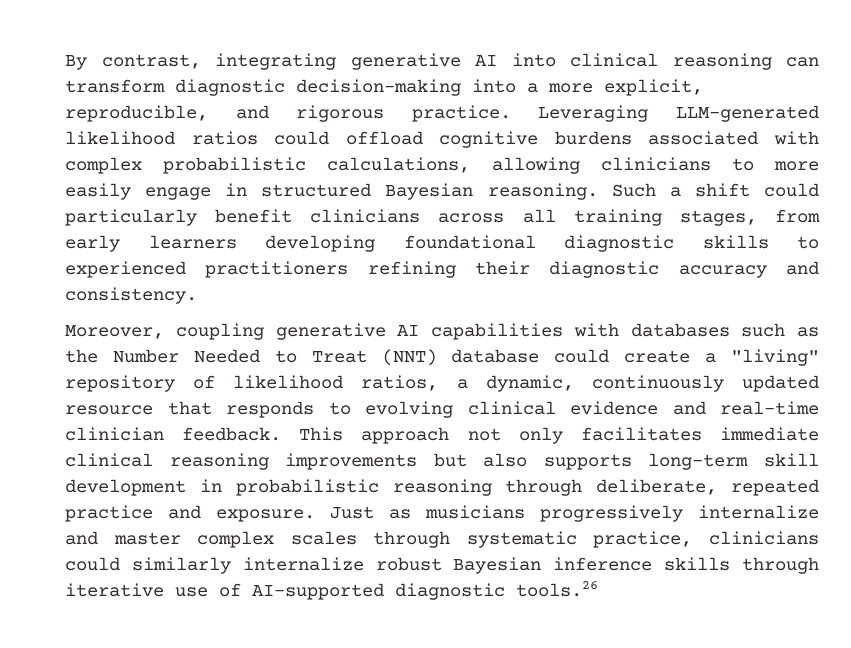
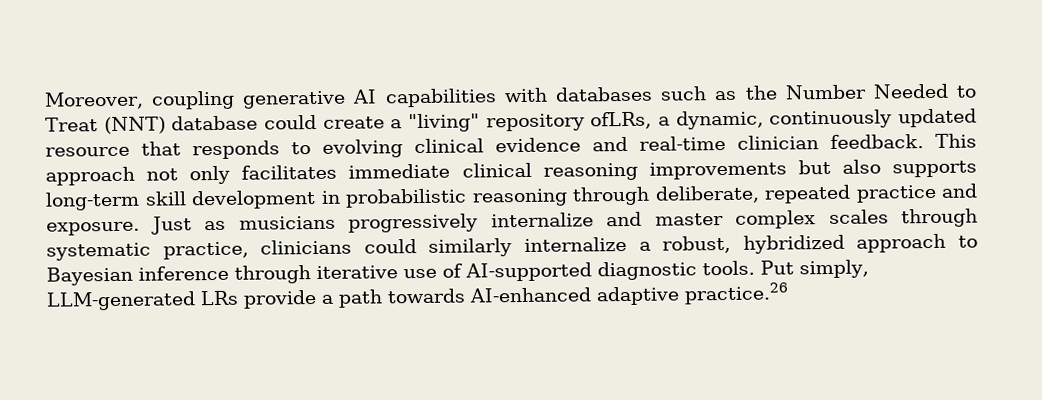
- By contrast, integrating generative AI into clinical reasoning can transform diagnostic decision-making into a more explicit, reproducible, and rigorous practice. Leveraging LLM-generated likelihood ratios could offload cognitive burdens associated with complex probabilistic calculations, allowing clinicians to more easily engage in structured Bayesian reasoning. Such a shift could particularly benefit clinicians across all training stages, from early learners developing foundational diagnostic skills to experienced practitioners refining their diagnostic accuracy and consistency.
- Moreover, coupling generative AI capabilities with databases such as the Number Needed to Treat (NNT) database could create a "living" repository of likelihood ratios, a dynamic, continuously updated resource that responds to evolving clinical evidence and real-time clinician feedback.
+ Moreover, coupling generative AI capabilities with databases such as the Number Needed to Treat (NNT) database could create a "living" repository ofLRs, a dynamic, continuously updated resource that responds to evolving clinical evidence and real-time clinician feedback.
- Just as musicians progressively internalize and master complex scales through systematic practice, clinicians could similarly internalize robust Bayesian inference skills through iterative use of AI-supported diagnostic tools.26
+ Just as musicians progressively internalize and master complex scales through systematic practice, clinicians could similarly internalize a robust, hybridized approach to Bayesian inference through iterative use of AI-supported diagnostic tools. Put simply, LLM-generated LRs provide a path towards AI-enhanced adaptive practice.26

